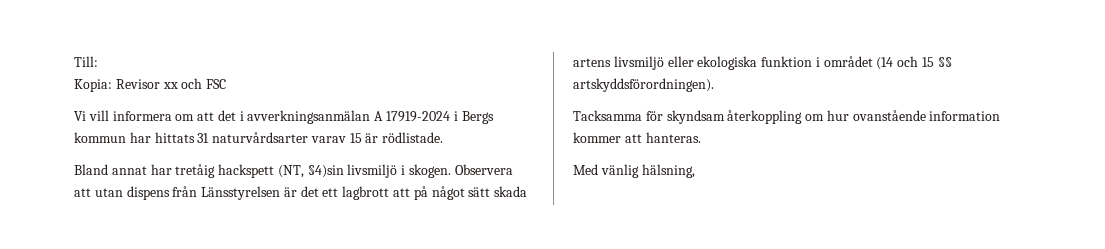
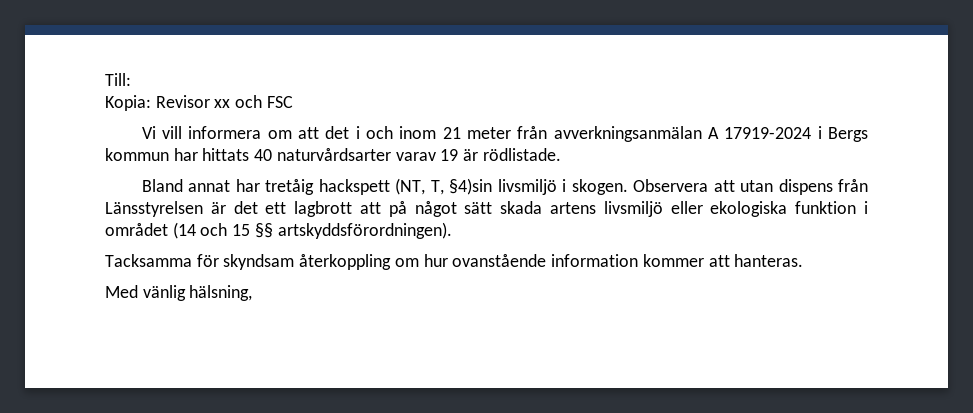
- Vi vill informera om att det i avverkningsanmälan A 17919-2024 i Bergs kommun har hittats 31 naturvårdsarter varav 15 är rödlistade.
+ Vi vill informera om att det i och inom 21 meter från avverkningsanmälan A 17919-2024 i Bergs kommun har hittats 40 naturvårdsarter varav 19 är rödlistade.
- Bland annat har tretåig hackspett (NT, §4)sin livsmiljö i skogen.
+ Bland annat har tretåig hackspett (NT, T, §4)sin livsmiljö i skogen.

